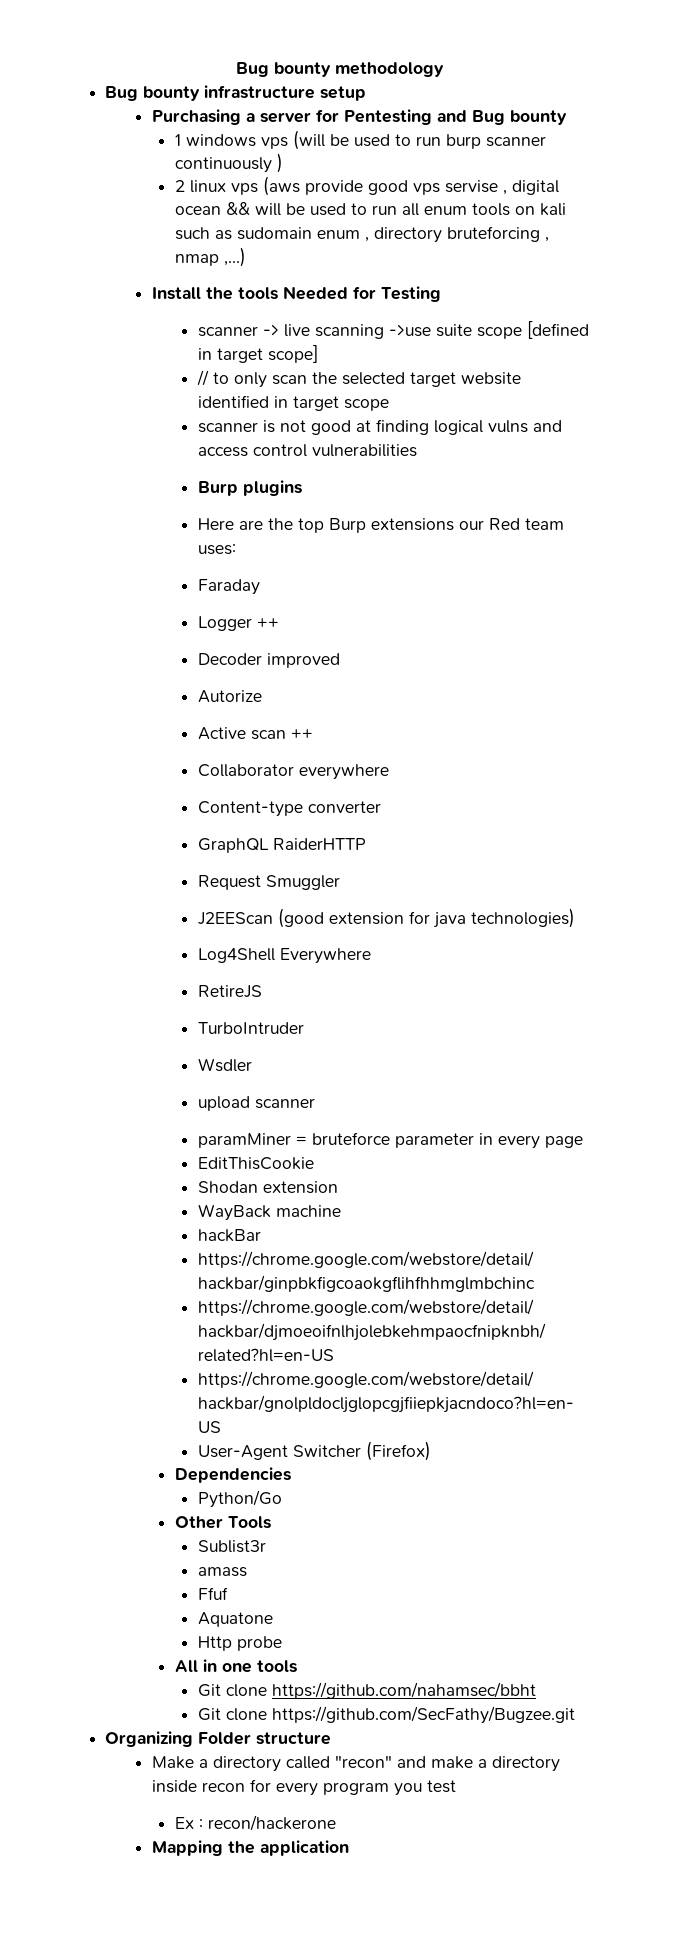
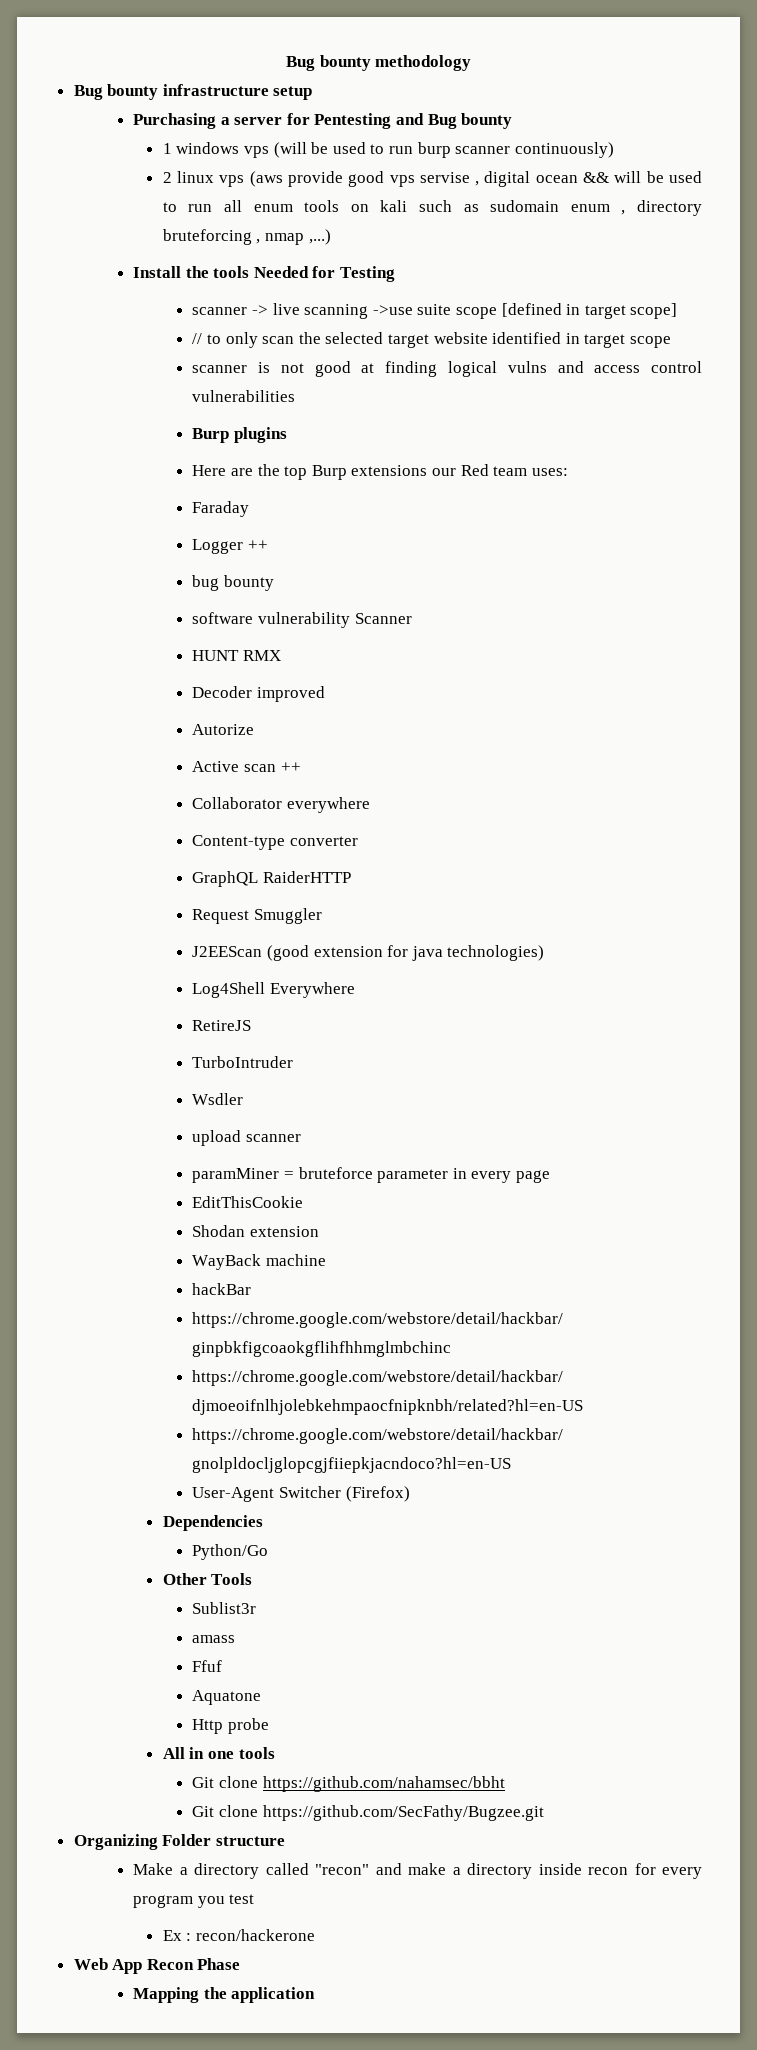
- 1 windows vps (will be used to run burp scanner continuously )
+ 1 windows vps (will be used to run burp scanner continuously)
+ bug bounty
+ software vulnerability Scanner
+ HUNT RMX
+ Web App Recon Phase

